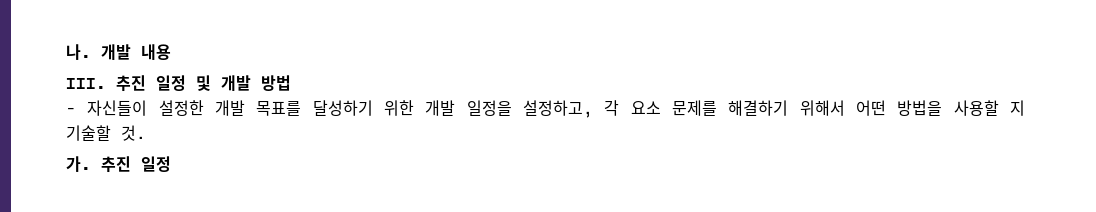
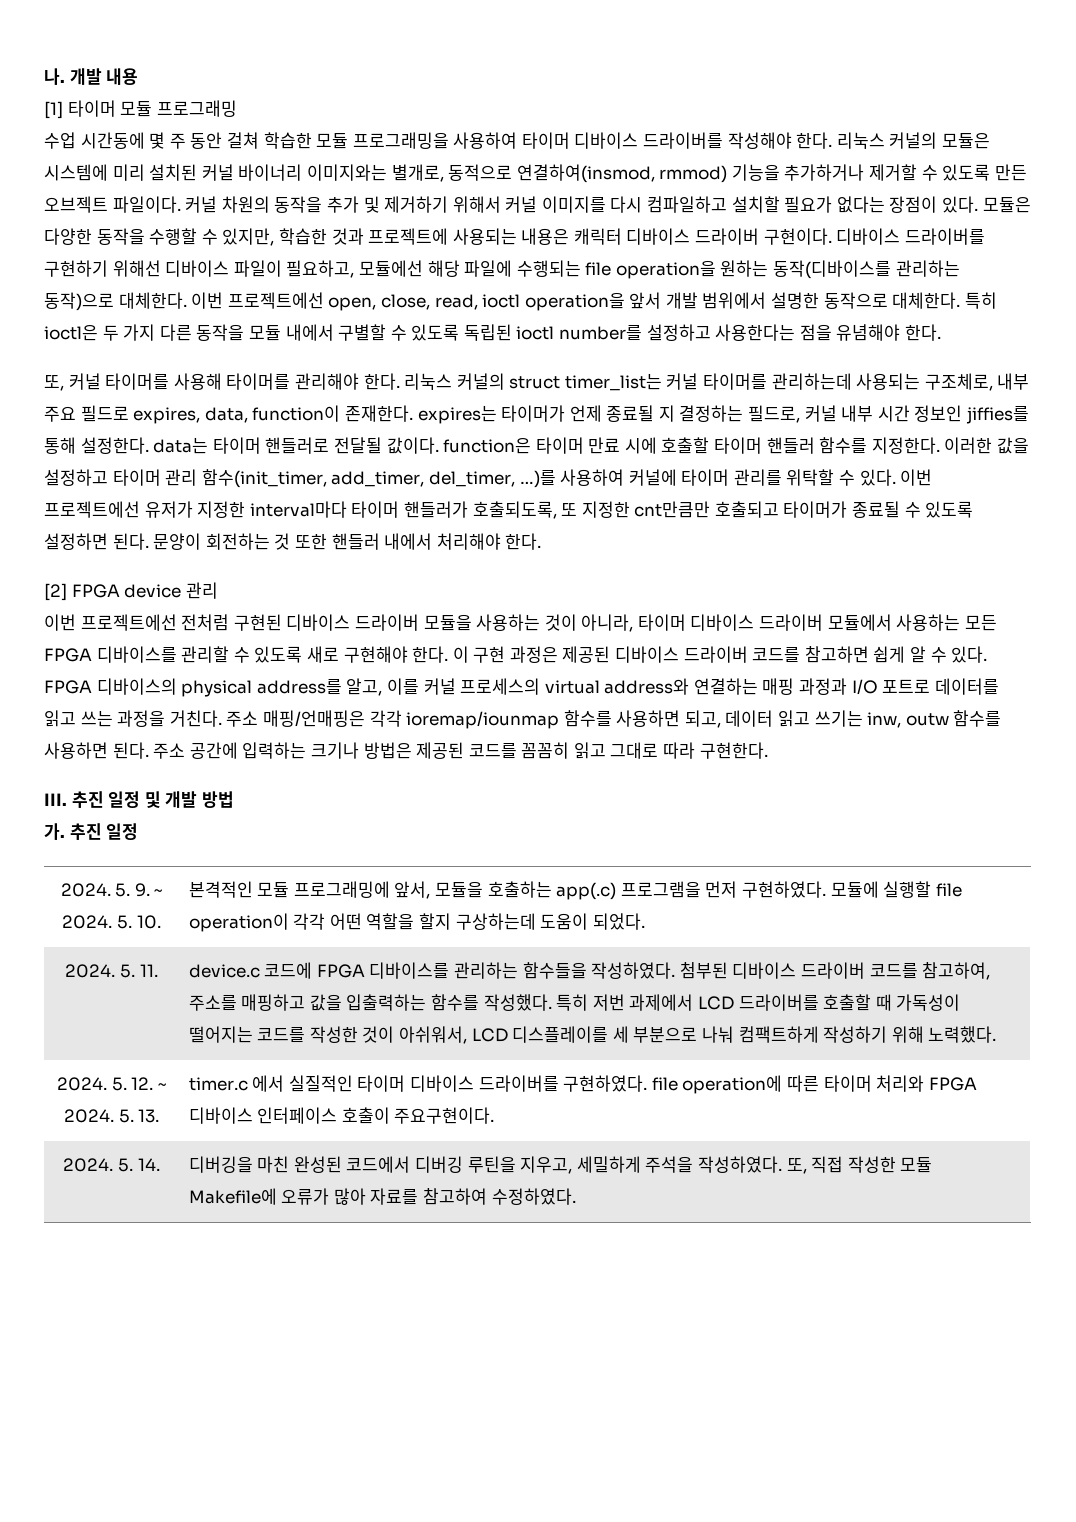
+ [1] 타이머 모듈 프로그래밍
+ 수업 시간동에 몇 주 동안 걸쳐 학습한 모듈 프로그래밍을 사용하여 타이머 디바이스 드라이버를 작성해야 한다. 리눅스 커널의 모듈은 시스템에 미리 설치된 커널 바이너리 이미지와는 별개로, 동적으로 연결하여(insmod, rmmod) 기능을 추가하거나 제거할 수 있도록 만든 오브젝트 파일이다. 커널 차원의 동작을 추가 및 제거하기 위해서 커널 이미지를 다시 컴파일하고 설치할 필요가 없다는 장점이 있다. 모듈은 다양한 동작을 수행할 수 있지만, 학습한 것과 프로젝트에 사용되는 내용은 캐릭터 디바이스 드라이버 구현이다. 디바이스 드라이버를 구현하기 위해선 디바이스 파일이 필요하고, 모듈에선 해당 파일에 수행되는 file operation을 원하는 동작(디바이스를 관리하는 동작)으로 대체한다. 이번 프로젝트에선 open, close, read, ioctl operation을 앞서 개발 범위에서 설명한 동작으로 대체한다. 특히 ioctl은 두 가지 다른 동작을 모듈 내에서 구별할 수 있도록 독립된 ioctl number를 설정하고 사용한다는 점을 유념해야 한다.
+ 또, 커널 타이머를 사용해 타이머를 관리해야 한다. 리눅스 커널의 struct timer_list는 커널 타이머를 관리하는데 사용되는 구조체로, 내부 주요 필드로 expires, data, function이 존재한다. expires는 타이머가 언제 종료될 지 결정하는 필드로, 커널 내부 시간 정보인 jiffies를 통해 설정한다. data는 타이머 핸들러로 전달될 값이다. function은 타이머 만료 시에 호출할 타이머 핸들러 함수를 지정한다. 이러한 값을 설정하고 타이머 관리 함수(init_timer, add_timer, del_timer, …)를 사용하여 커널에 타이머 관리를 위탁할 수 있다. 이번 프로젝트에선 유저가 지정한 interval마다 타이머 핸들러가 호출되도록, 또 지정한 cnt만큼만 호출되고 타이머가 종료될 수 있도록 설정하면 된다. 문양이 회전하는 것 또한 핸들러 내에서 처리해야 한다.
+ [2] FPGA device 관리
+ 이번 프로젝트에선 전처럼 구현된 디바이스 드라이버 모듈을 사용하는 것이 아니라, 타이머 디바이스 드라이버 모듈에서 사용하는 모든 FPGA 디바이스를 관리할 수 있도록 새로 구현해야 한다. 이 구현 과정은 제공된 디바이스 드라이버 코드를 참고하면 쉽게 알 수 있다. FPGA 디바이스의 physical address를 알고, 이를 커널 프로세스의 virtual address와 연결하는 매핑 과정과 I/O 포트로 데이터를 읽고 쓰는 과정을 거친다. 주소 매핑/언매핑은 각각 ioremap/iounmap 함수를 사용하면 되고, 데이터 읽고 쓰기는 inw, outw 함수를 사용하면 된다. 주소 공간에 입력하는 크기나 방법은 제공된 코드를 꼼꼼히 읽고 그대로 따라 구현한다.
- - 자신들이 설정한 개발 목표를 달성하기 위한 개발 일정을 설정하고, 각 요소 문제를 해결하기 위해서 어떤 방법을 사용할 지 기술할 것.
  가. 추진 일정
+ 2024. 5. 9. ~ 2024. 5. 10. | 본격적인 모듈 프로그래밍에 앞서, 모듈을 호출하는 app(.c) 프로그램을 먼저 구현하였다. 모듈에 실행할 file operation이 각각 어떤 역할을 할지 구상하는데 도움이 되었다.
+ 2024. 5. 11. | device.c 코드에 FPGA 디바이스를 관리하는 함수들을 작성하였다. 첨부된 디바이스 드라이버 코드를 참고하여, 주소를 매핑하고 값을 입출력하는 함수를 작성했다. 특히 저번 과제에서 LCD 드라이버를 호출할 때 가독성이 떨어지는 코드를 작성한 것이 아쉬워서, LCD 디스플레이를 세 부분으로 나눠 컴팩트하게 작성하기 위해 노력했다.
+ 2024. 5. 12. ~ 2024. 5. 13. | timer.c 에서 실질적인 타이머 디바이스 드라이버를 구현하였다. file operation에 따른 타이머 처리와 FPGA 디바이스 인터페이스 호출이 주요구현이다.
+ 2024. 5. 14. | 디버깅을 마친 완성된 코드에서 디버깅 루틴을 지우고, 세밀하게 주석을 작성하였다. 또, 직접 작성한 모듈 Makefile에 오류가 많아 자료를 참고하여 수정하였다.

